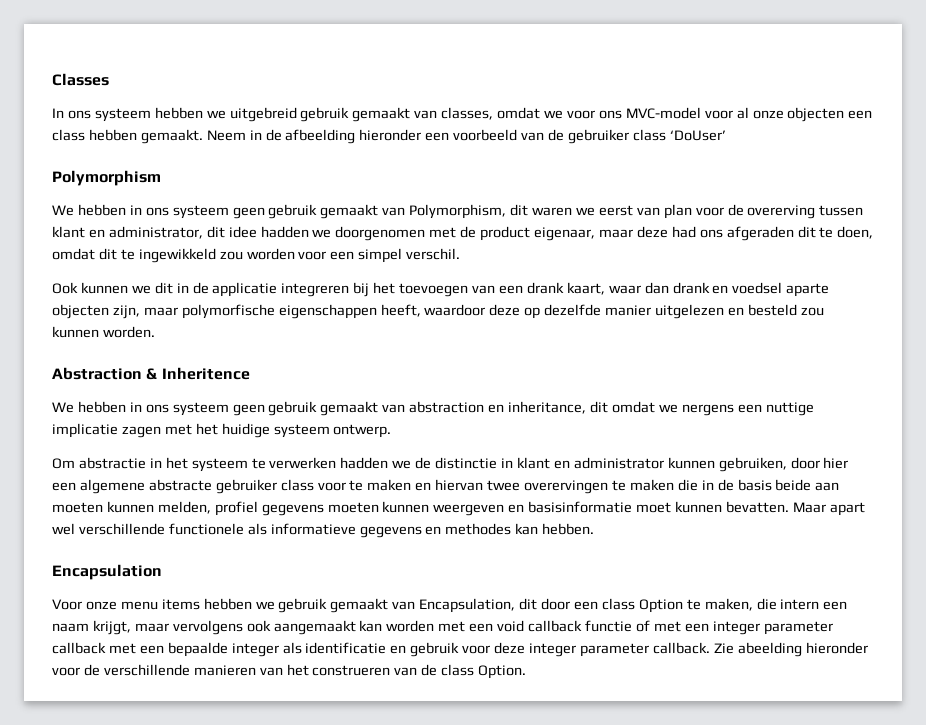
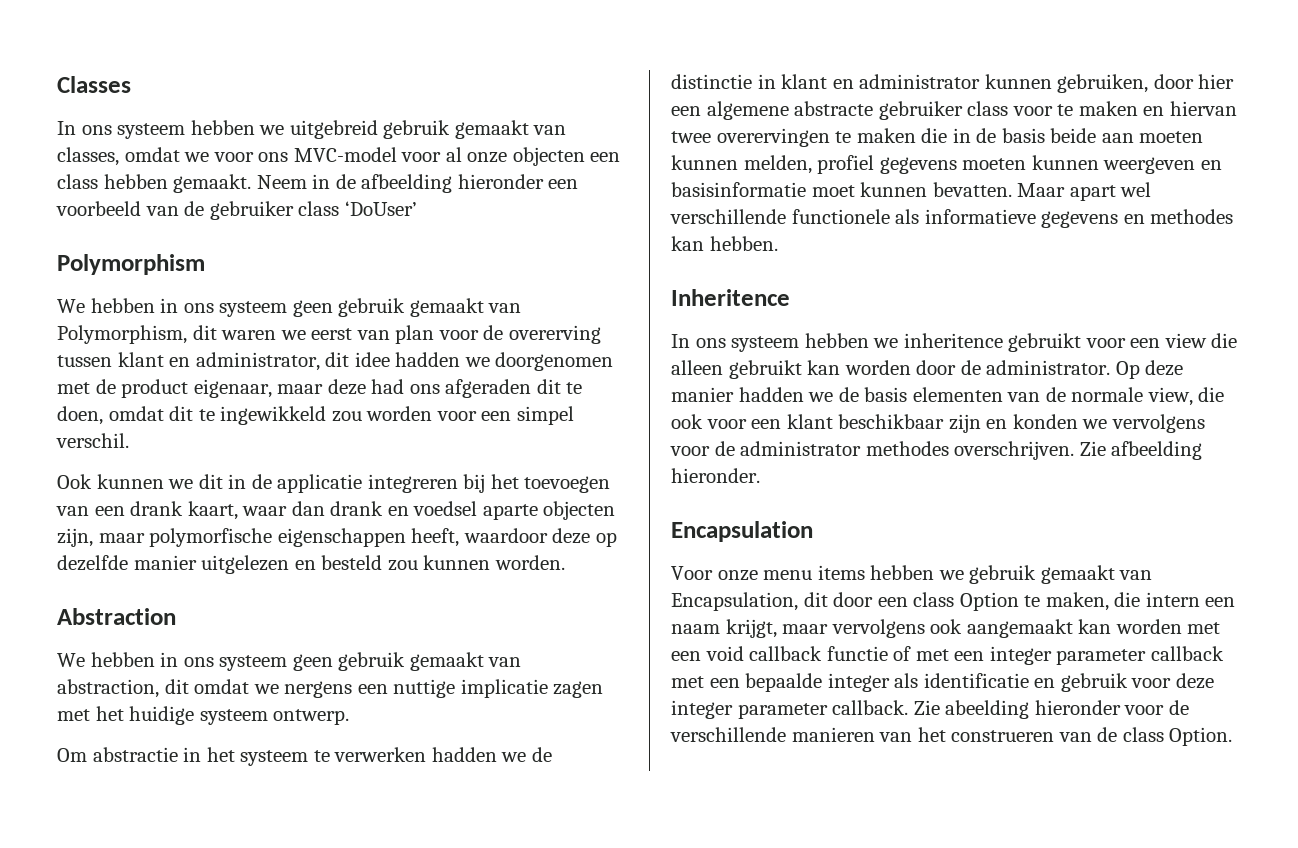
- Abstraction & Inheritence
- We hebben in ons systeem geen gebruik gemaakt van abstraction en inheritance, dit omdat we nergens een nuttige implicatie zagen met het huidige systeem ontwerp.
+ Abstraction
+ We hebben in ons systeem geen gebruik gemaakt van abstraction, dit omdat we nergens een nuttige implicatie zagen met het huidige systeem ontwerp.
+ Inheritence
+ In ons systeem hebben we inheritence gebruikt voor een view die alleen gebruikt kan worden door de administrator. Op deze manier hadden we de basis elementen van de normale view, die ook voor een klant beschikbaar zijn en konden we vervolgens voor de administrator methodes overschrijven. Zie afbeelding hieronder.

